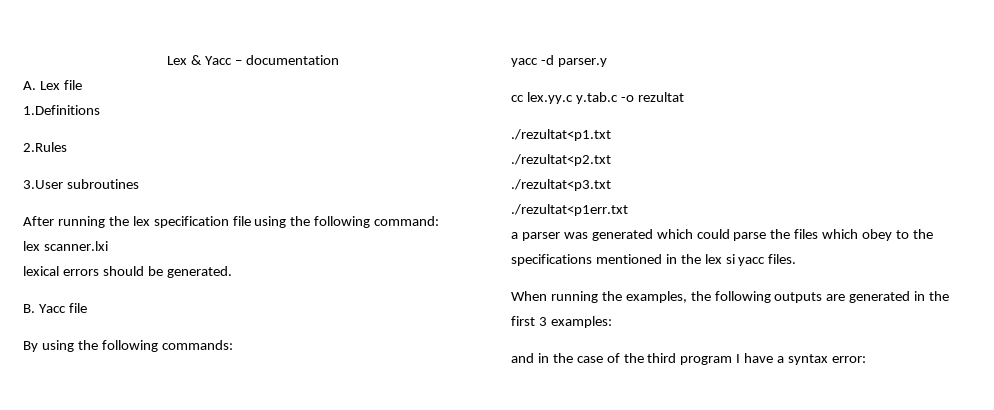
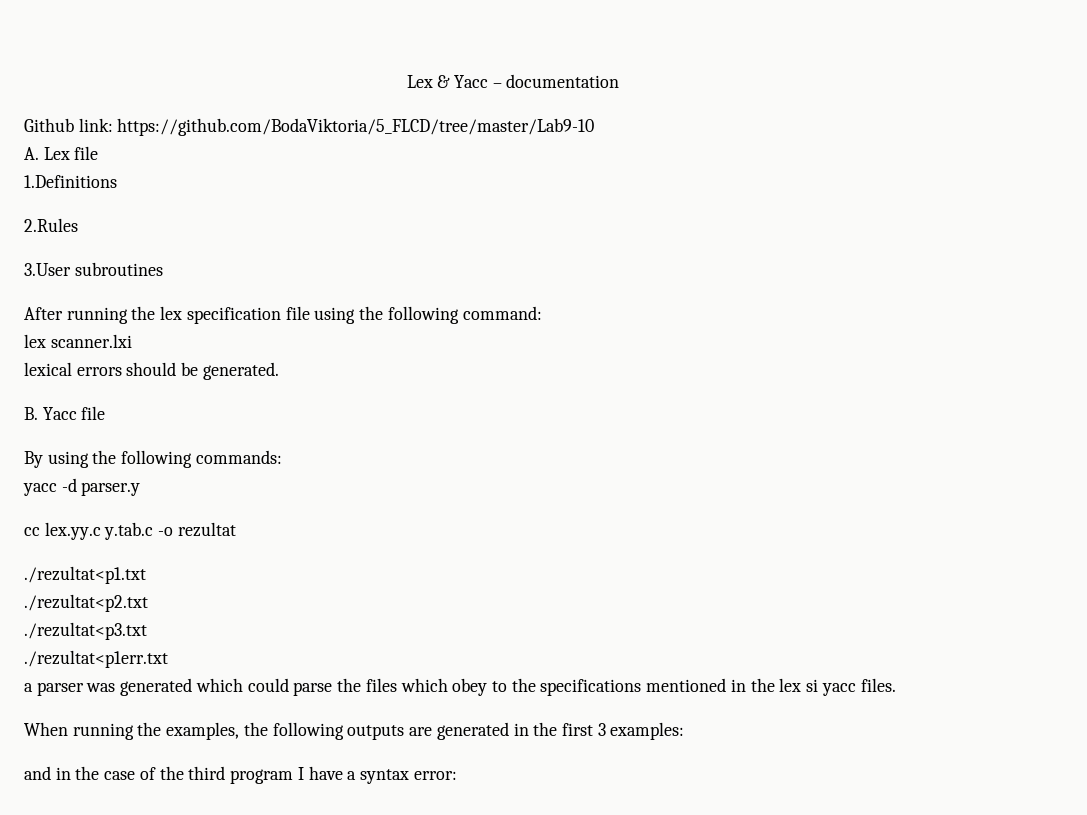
+ Github link: https://github.com/BodaViktoria/5_FLCD/tree/master/Lab9-10

